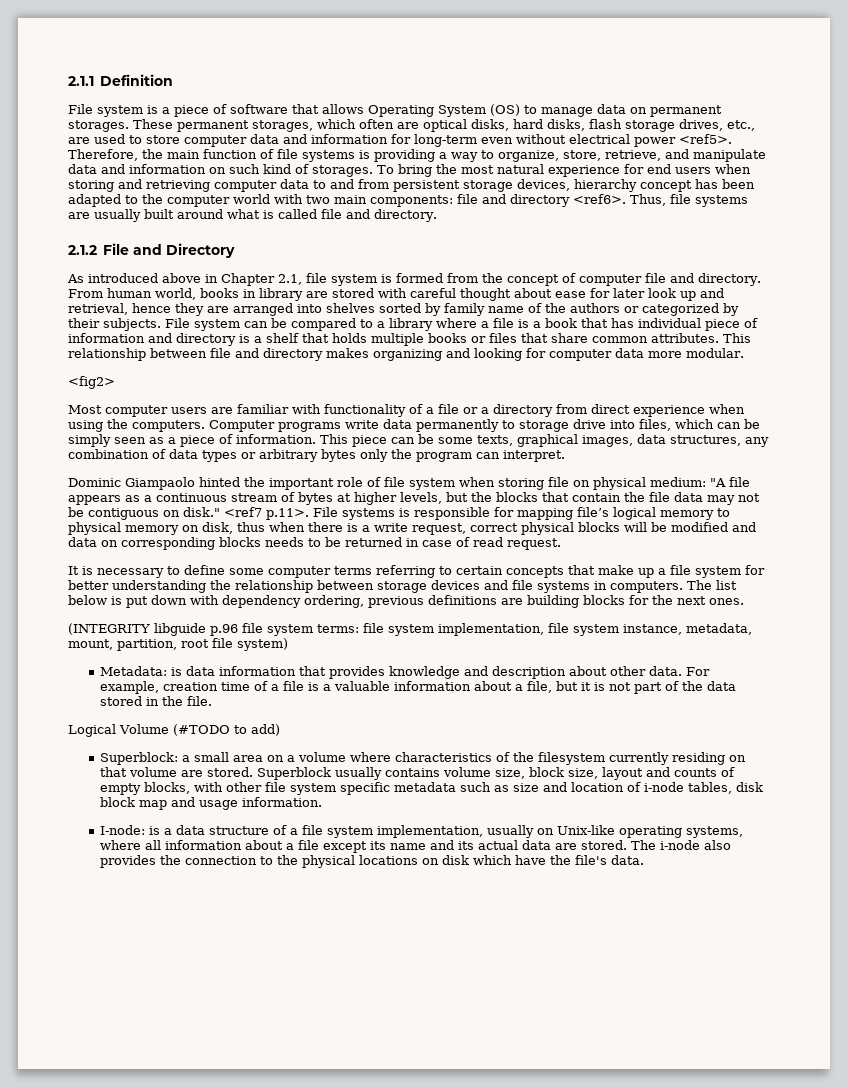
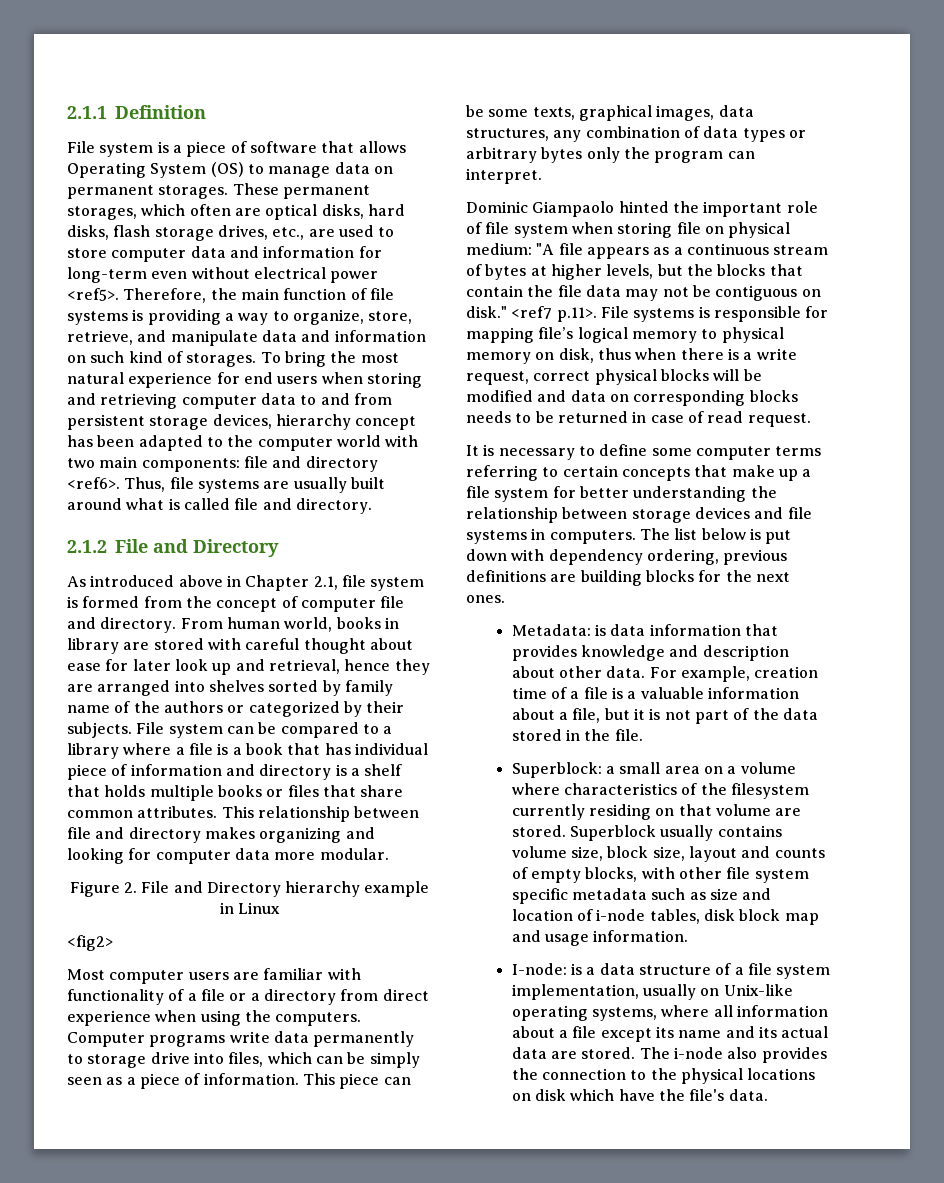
+ Figure 2. File and Directory hierarchy example in Linux
- (INTEGRITY libguide p.96 file system terms: file system implementation, file system instance, metadata, mount, partition, root file system)
- Logical Volume (#TODO to add)

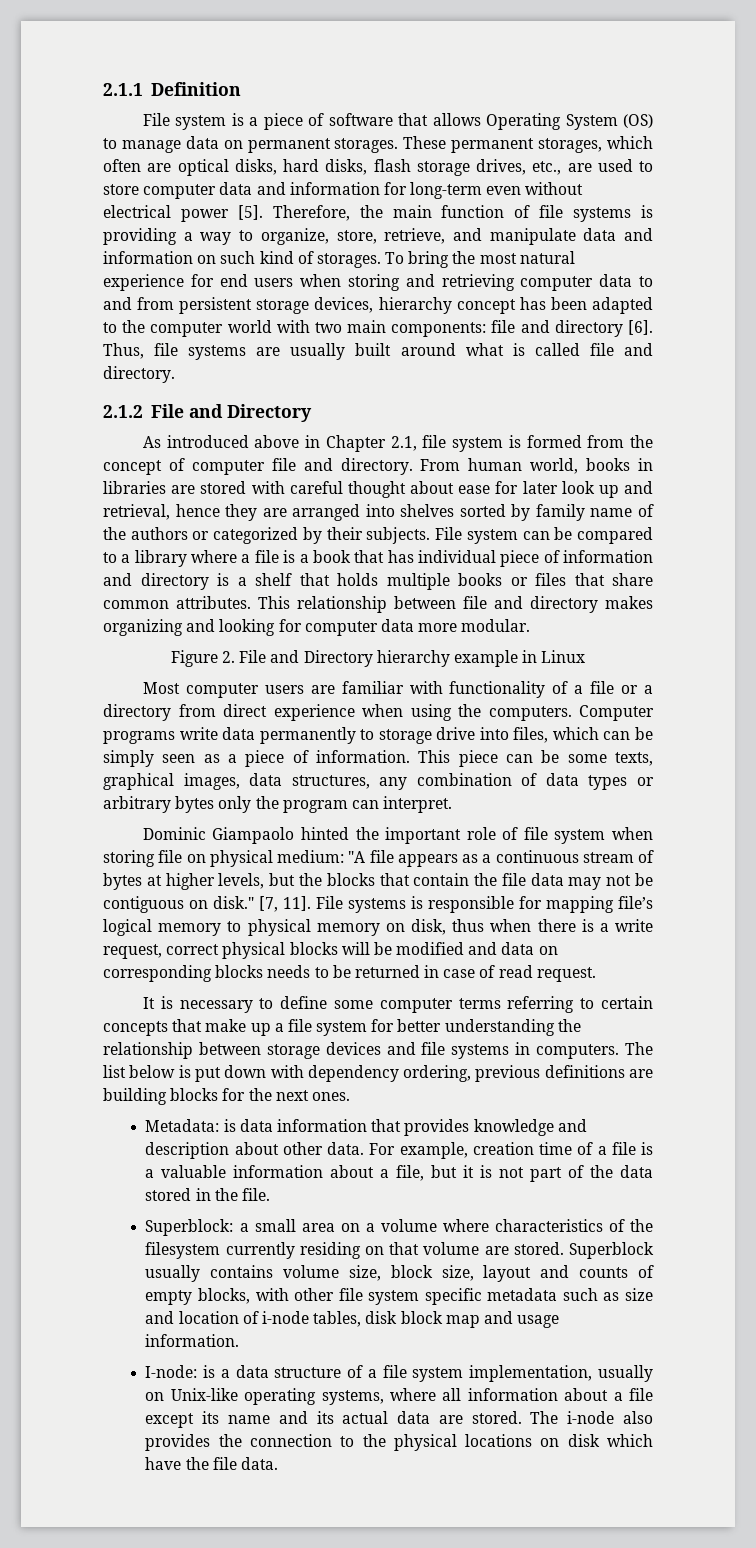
- These permanent storages, which often are optical disks, hard disks, flash storage drives, etc., are used to store computer data and information for long-term even without electrical power <ref5>.
+ These permanent storages, which often are optical disks, hard disks, flash storage drives, etc., are used to store computer data and information for long-term even without electrical power [5].
- To bring the most natural experience for end users when storing and retrieving computer data to and from persistent storage devices, hierarchy concept has been adapted to the computer world with two main components: file and directory <ref6>.
+ To bring the most natural experience for end users when storing and retrieving computer data to and from persistent storage devices, hierarchy concept has been adapted to the computer world with two main components: file and directory [6].
- From human world, books in library are stored with careful thought about ease for later look up and retrieval, hence they are arranged into shelves sorted by family name of the authors or categorized by their subjects.
+ From human world, books in libraries are stored with careful thought about ease for later look up and retrieval, hence they are arranged into shelves sorted by family name of the authors or categorized by their subjects.
- <fig2>
- <ref7 p.11>. File systems is responsible for mapping file’s logical memory to physical memory on disk, thus when there is a write request, correct physical blocks will be modified and data on corresponding blocks needs to be returned in case of read request.
+ [7, 11]. File systems is responsible for mapping file’s logical memory to physical memory on disk, thus when there is a write request, correct physical blocks will be modified and data on corresponding blocks needs to be returned in case of read request.
- The i-node also provides the connection to the physical locations on disk which have the file's data.
+ The i-node also provides the connection to the physical locations on disk which have the file data.

